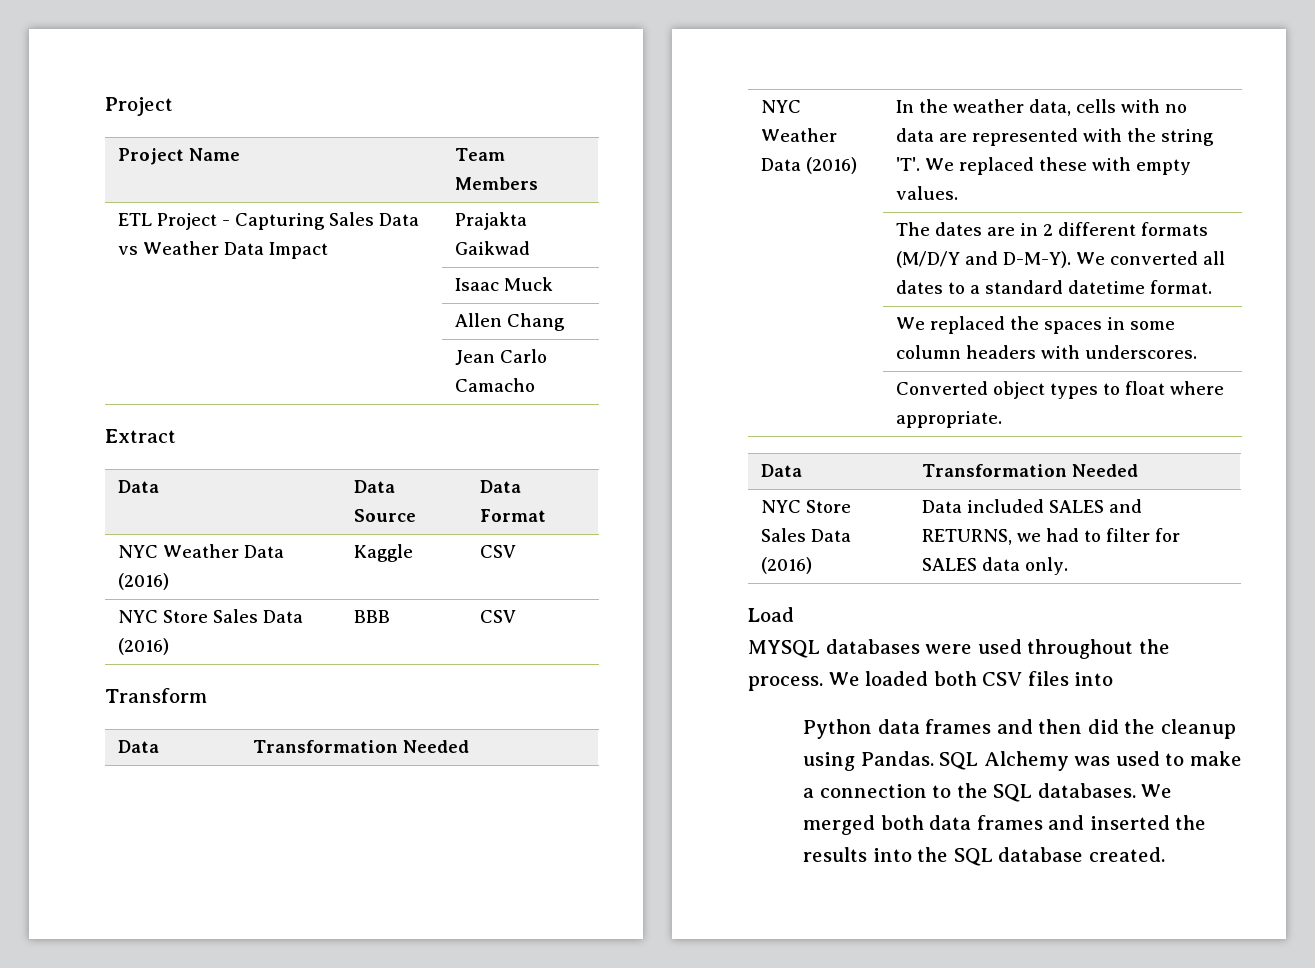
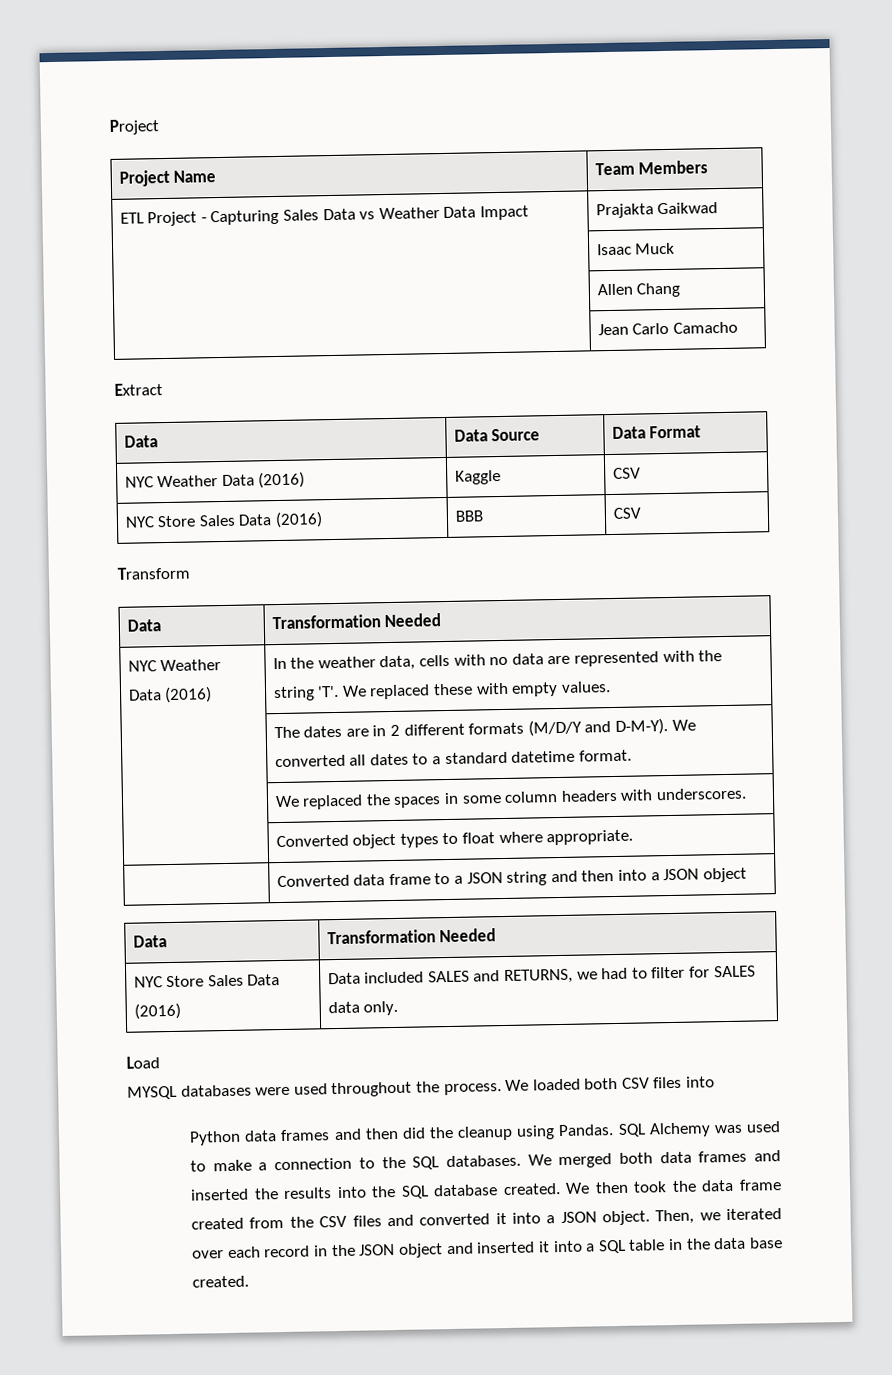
+ | Converted data frame to a JSON string and then into a JSON object
+ We then took the data frame created from the CSV files and converted it into a JSON object. Then, we iterated over each record in the JSON object and inserted it into a SQL table in the data base created.

